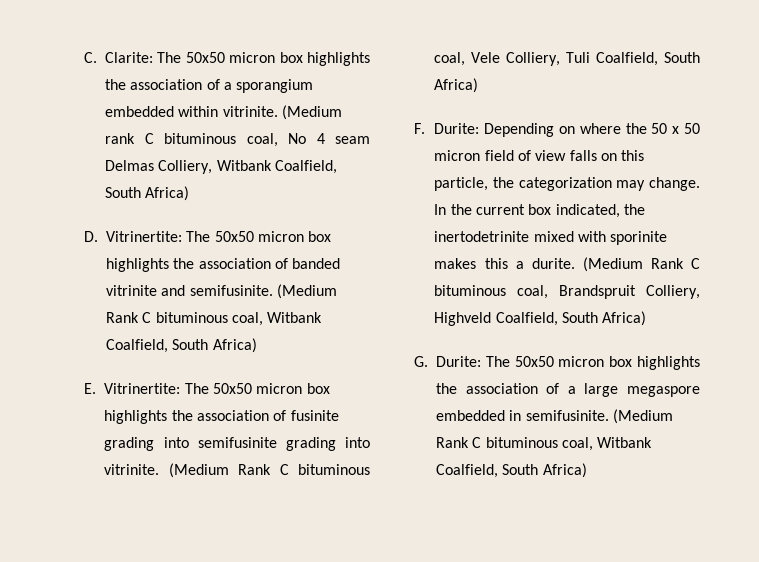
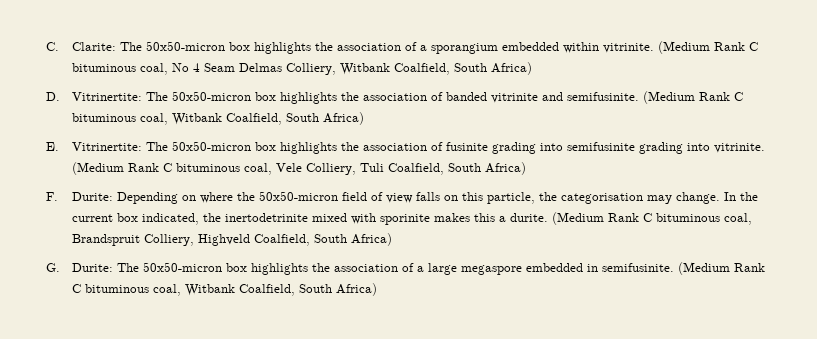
- C. Clarite: The 50x50 micron box highlights the association of a sporangium embedded within vitrinite.
+ C. Clarite: The 50x50-micron box highlights the association of a sporangium embedded within vitrinite.
- (Medium rank C bituminous coal, No 4 seam Delmas Colliery, Witbank Coalfield, South Africa)
+ (Medium Rank C bituminous coal, No 4 Seam Delmas Colliery, Witbank Coalfield, South Africa)
- D. Vitrinertite: The 50x50 micron box highlights the association of banded vitrinite and semifusinite.
+ D. Vitrinertite: The 50x50-micron box highlights the association of banded vitrinite and semifusinite.
- E. Vitrinertite: The 50x50 micron box highlights the association of fusinite grading into semifusinite grading into vitrinite.
+ E. Vitrinertite: The 50x50-micron box highlights the association of fusinite grading into semifusinite grading into vitrinite.
- F. Durite: Depending on where the 50 x 50 micron field of view falls on this particle, the categorization may change.
+ F. Durite: Depending on where the 50x50-micron field of view falls on this particle, the categorisation may change.
- G. Durite: The 50x50 micron box highlights the association of a large megaspore embedded in semifusinite.
+ G. Durite: The 50x50-micron box highlights the association of a large megaspore embedded in semifusinite.

